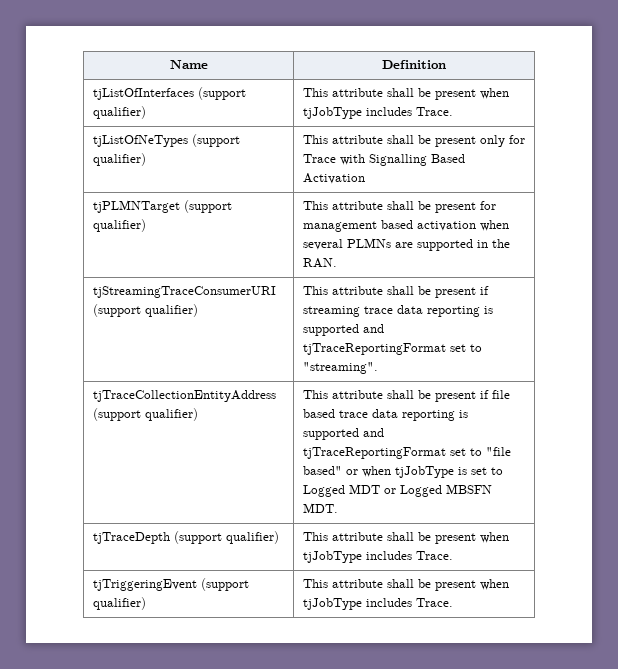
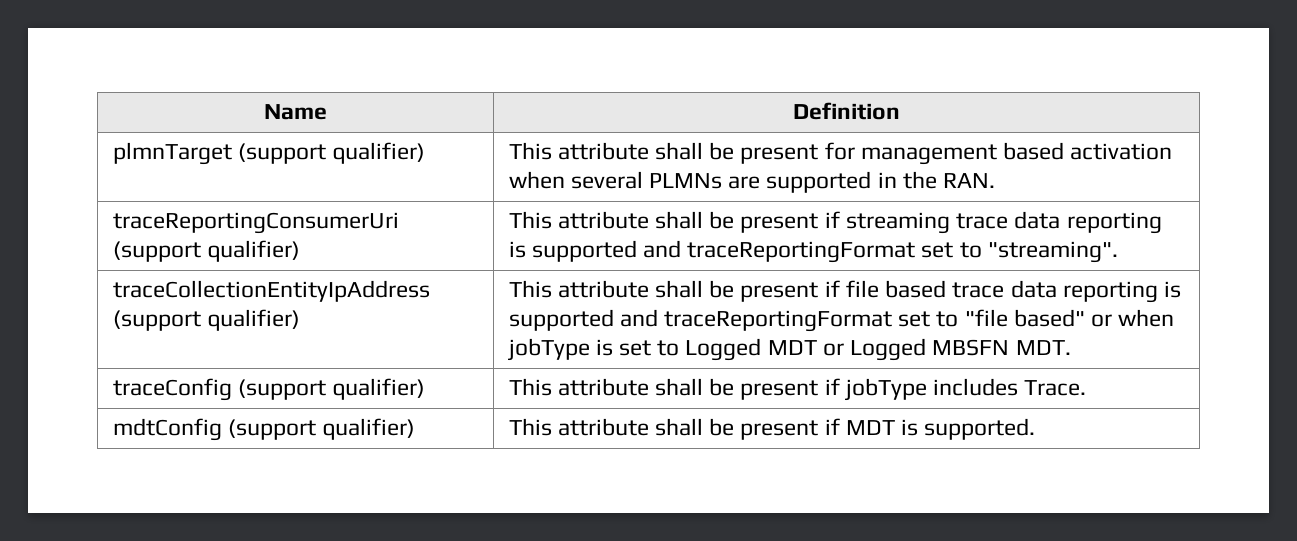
- tjListOfInterfaces (support qualifier) | This attribute shall be present when tjJobType includes Trace.
- tjListOfNeTypes (support qualifier) | This attribute shall be present only for Trace with Signalling Based Activation
- tjPLMNTarget (support qualifier) | This attribute shall be present for management based activation when several PLMNs are supported in the RAN.
+ plmnTarget (support qualifier) | This attribute shall be present for management based activation when several PLMNs are supported in the RAN.
- tjStreamingTraceConsumerURI (support qualifier) | This attribute shall be present if streaming trace data reporting is supported and tjTraceReportingFormat set to "streaming".
+ traceReportingConsumerUri (support qualifier) | This attribute shall be present if streaming trace data reporting is supported and traceReportingFormat set to "streaming".
- tjTraceCollectionEntityAddress (support qualifier) | This attribute shall be present if file based trace data reporting is supported and tjTraceReportingFormat set to "file based" or when tjJobType is set to Logged MDT or Logged MBSFN MDT.
+ traceCollectionEntityIpAddress (support qualifier) | This attribute shall be present if file based trace data reporting is supported and traceReportingFormat set to "file based" or when jobType is set to Logged MDT or Logged MBSFN MDT.
- tjTraceDepth (support qualifier) | This attribute shall be present when tjJobType includes Trace.
- tjTriggeringEvent (support qualifier) | This attribute shall be present when tjJobType includes Trace.
+ traceConfig (support qualifier) | This attribute shall be present if jobType includes Trace.
+ mdtConfig (support qualifier) | This attribute shall be present if MDT is supported.

